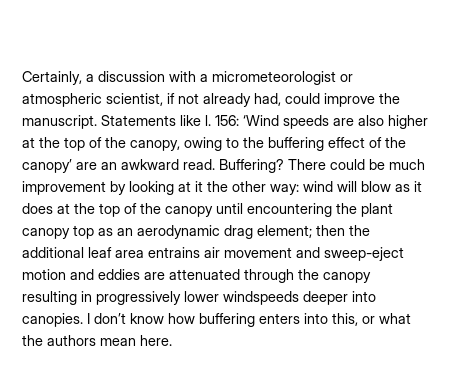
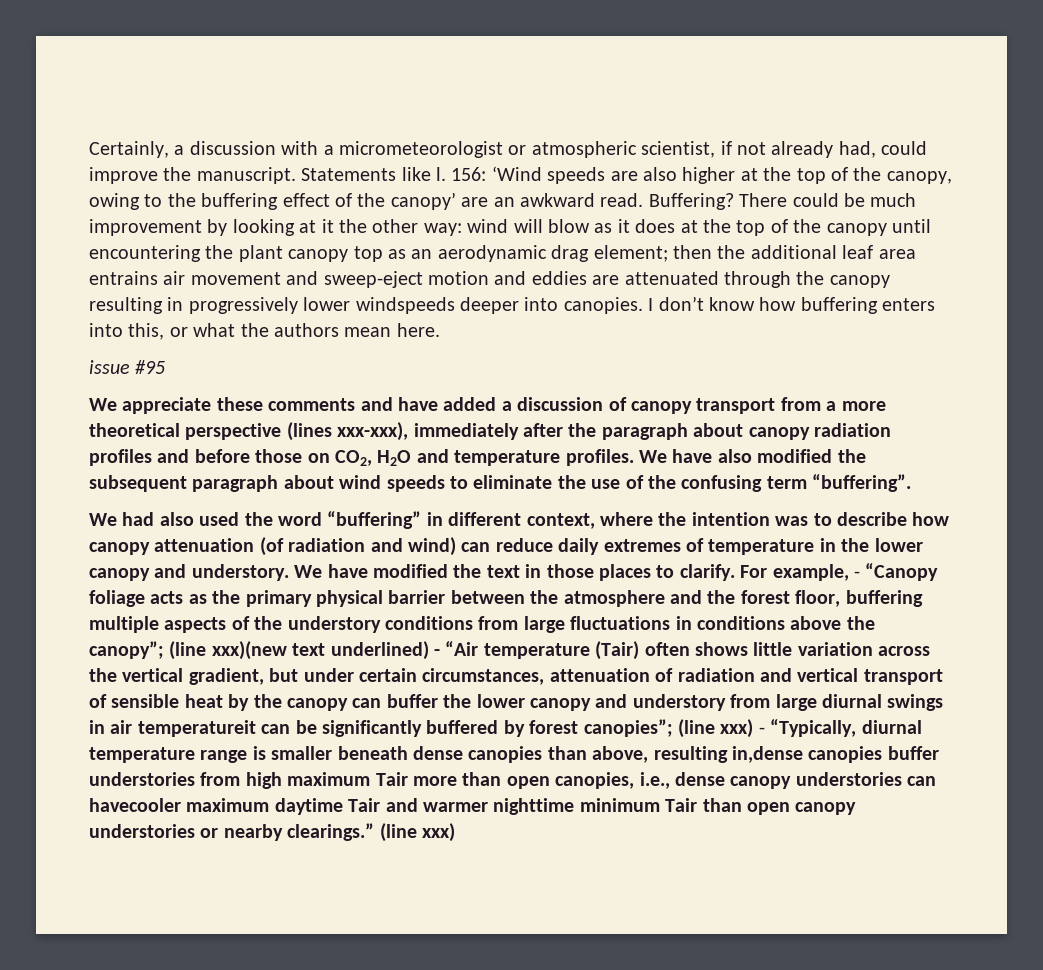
+ issue #95
+ We appreciate these comments and have added a discussion of canopy transport from a more theoretical perspective (lines xxx-xxx), immediately after the paragraph about canopy radiation profiles and before those on CO2, H2O and temperature profiles. We have also modified the subsequent paragraph about wind speeds to eliminate the use of the confusing term “buffering”.
+ We had also used the word “buffering” in different context, where the intention was to describe how canopy attenuation (of radiation and wind) can reduce daily extremes of temperature in the lower canopy and understory. We have modified the text in those places to clarify. For example, - “Canopy foliage acts as the primary physical barrier between the atmosphere and the forest floor, buffering multiple aspects of the understory conditions from large fluctuations in conditions above the canopy”; (line xxx)(new text underlined) - “Air temperature (Tair) often shows little variation across the vertical gradient, but under certain circumstances, attenuation of radiation and vertical transport of sensible heat by the canopy can buffer the lower canopy and understory from large diurnal swings in air temperatureit can be significantly buffered by forest canopies”; (line xxx) - “Typically, diurnal temperature range is smaller beneath dense canopies than above, resulting in,dense canopies buffer understories from high maximum Tair more than open canopies, i.e., dense canopy understories can havecooler maximum daytime Tair and warmer nighttime minimum Tair than open canopy understories or nearby clearings.” (line xxx)

